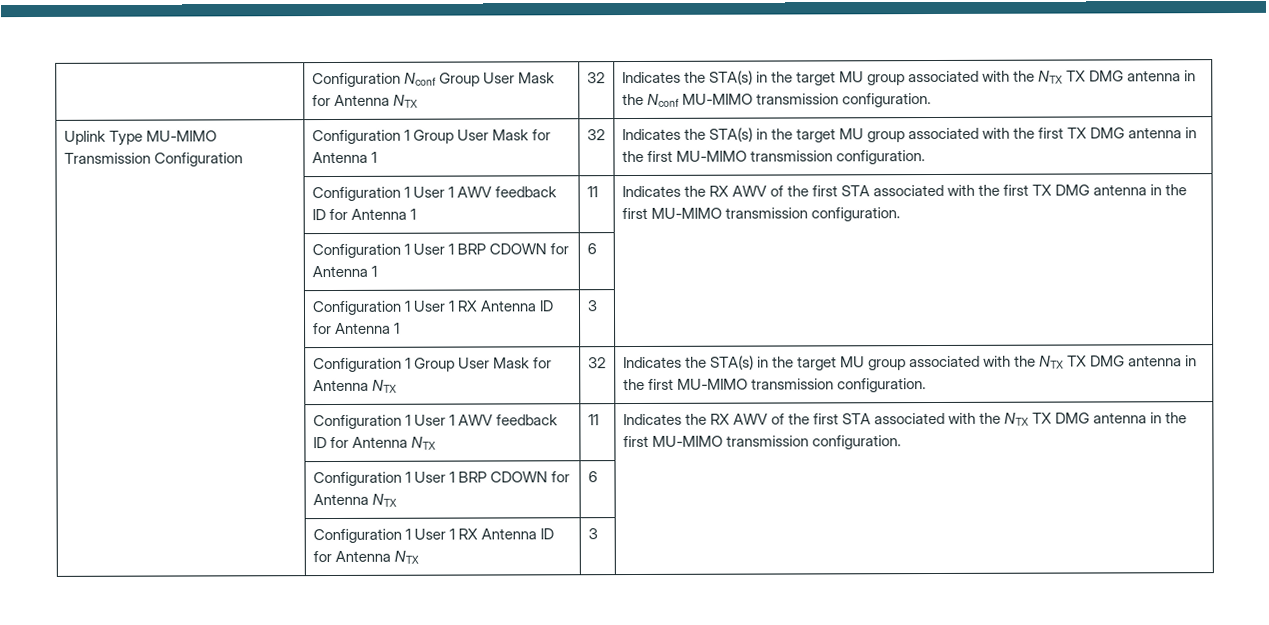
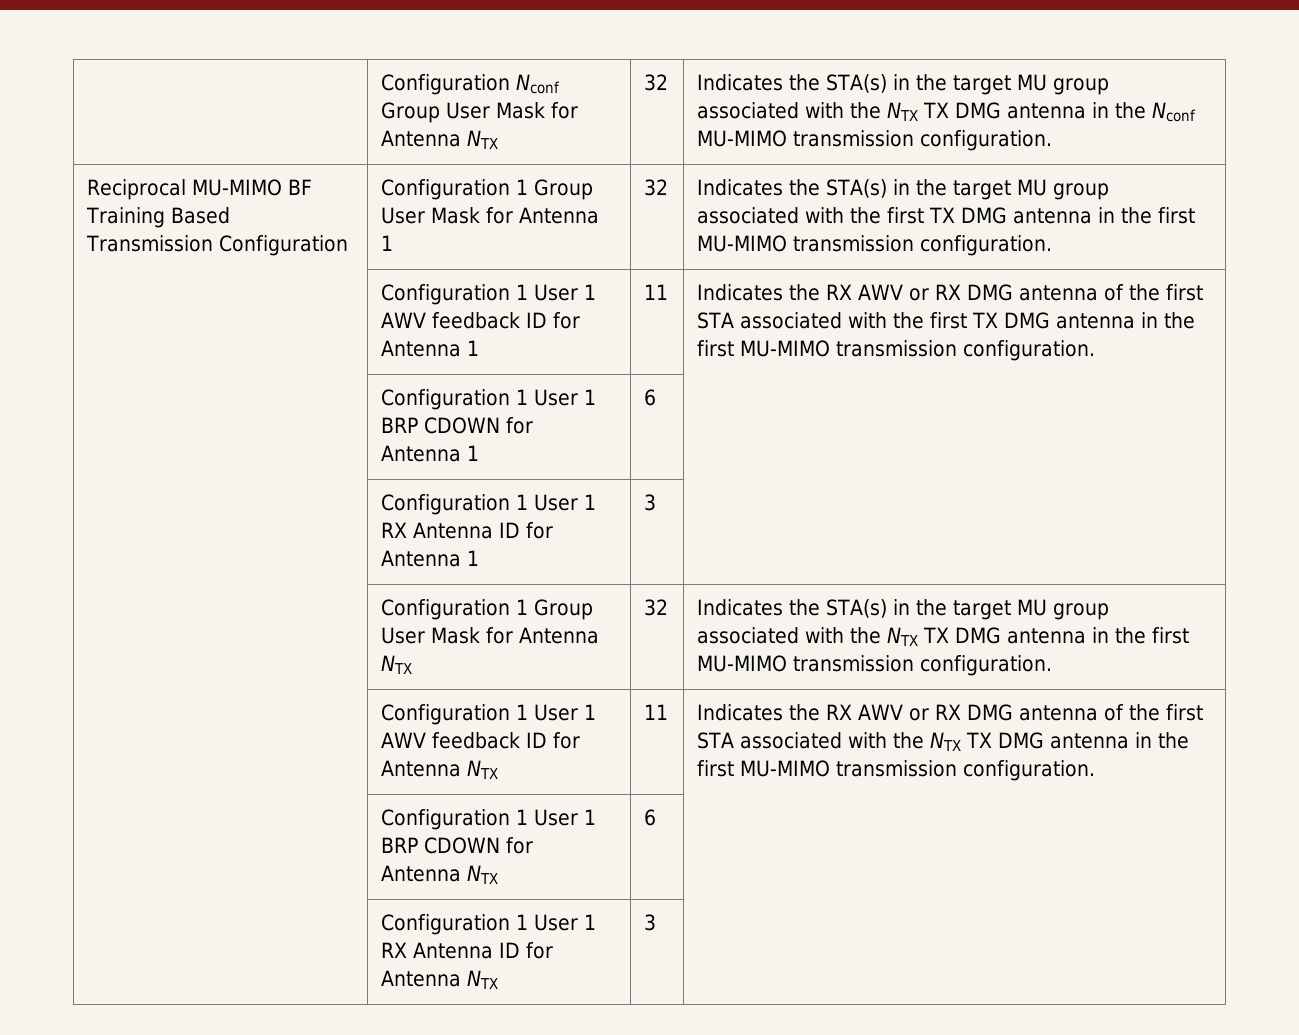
- Uplink Type MU-MIMO Transmission Configuration | Configuration 1 Group User Mask for Antenna 1 | 32 | Indicates the STA(s) in the target MU group associated with the first TX DMG antenna in the first MU-MIMO transmission configuration.
+ Reciprocal MU-MIMO BF Training Based Transmission Configuration | Configuration 1 Group User Mask for Antenna 1 | 32 | Indicates the STA(s) in the target MU group associated with the first TX DMG antenna in the first MU-MIMO transmission configuration.
- | Configuration 1 User 1 AWV feedback ID for Antenna 1 | 11 | Indicates the RX AWV of the first STA associated with the first TX DMG antenna in the first MU-MIMO transmission configuration.
+ | Configuration 1 User 1 AWV feedback ID for Antenna 1 | 11 | Indicates the RX AWV or RX DMG antenna of the first STA associated with the first TX DMG antenna in the first MU-MIMO transmission configuration.
- | Configuration 1 User 1 AWV feedback ID for Antenna NTX | 11 | Indicates the RX AWV of the first STA associated with the NTX TX DMG antenna in the first MU-MIMO transmission configuration.
+ | Configuration 1 User 1 AWV feedback ID for Antenna NTX | 11 | Indicates the RX AWV or RX DMG antenna of the first STA associated with the NTX TX DMG antenna in the first MU-MIMO transmission configuration.

